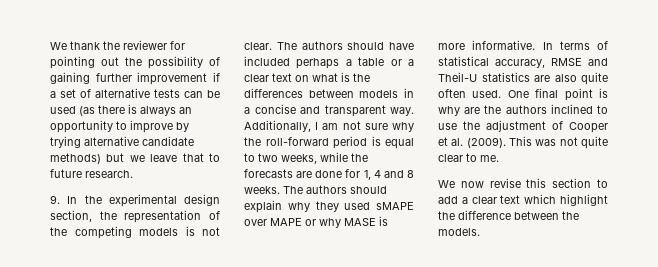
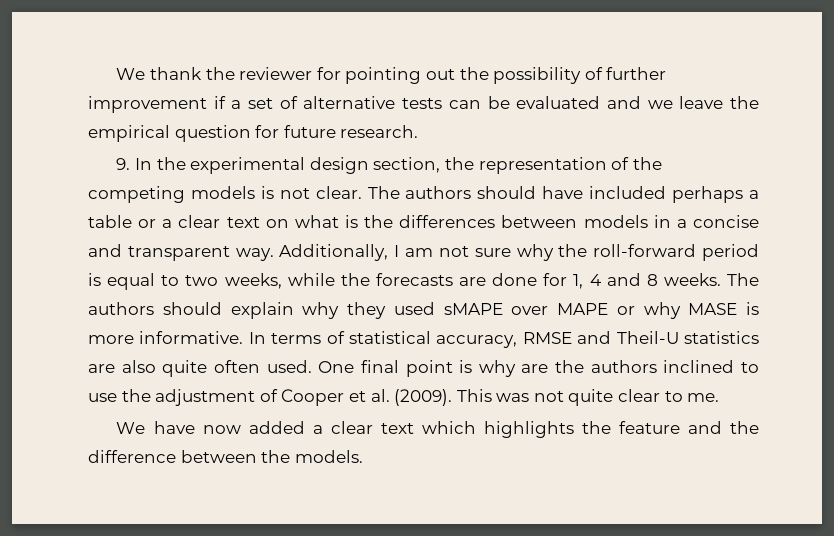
- We thank the reviewer for pointing out the possibility of gaining further improvement if a set of alternative tests can be used (as there is always an opportunity to improve by trying alternative candidate methods) but we leave that to future research.
+ We thank the reviewer for pointing out the possibility of further improvement if a set of alternative tests can be evaluated and we leave the empirical question for future research.
- We now revise this section to add a clear text which highlight the difference between the models.
+ We have now added a clear text which highlights the feature and the difference between the models.

